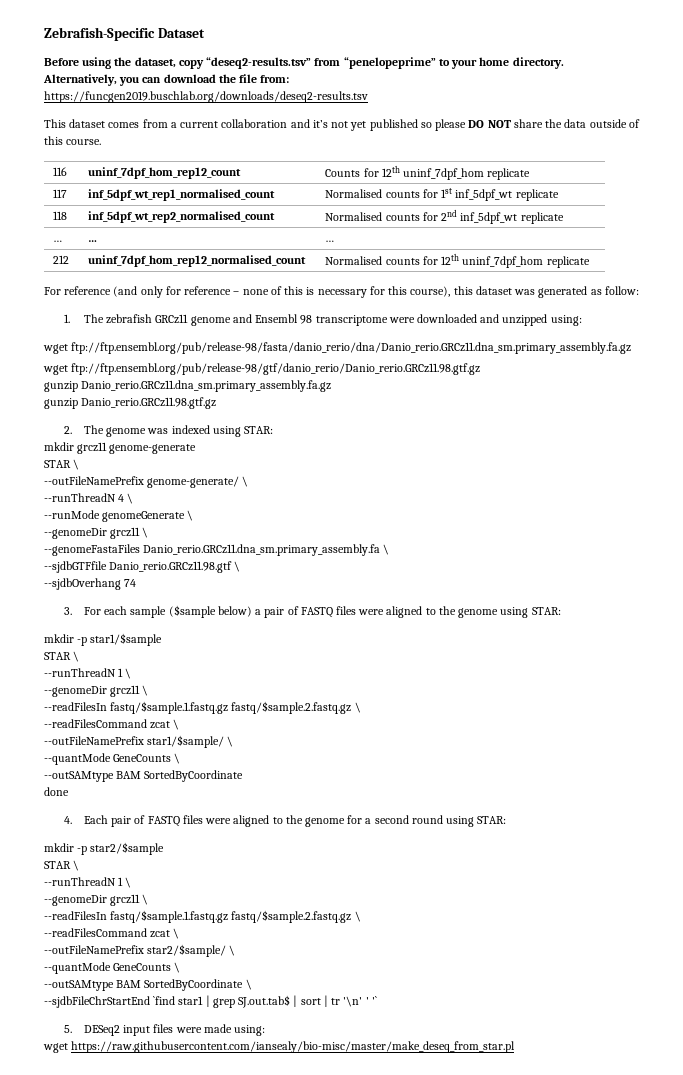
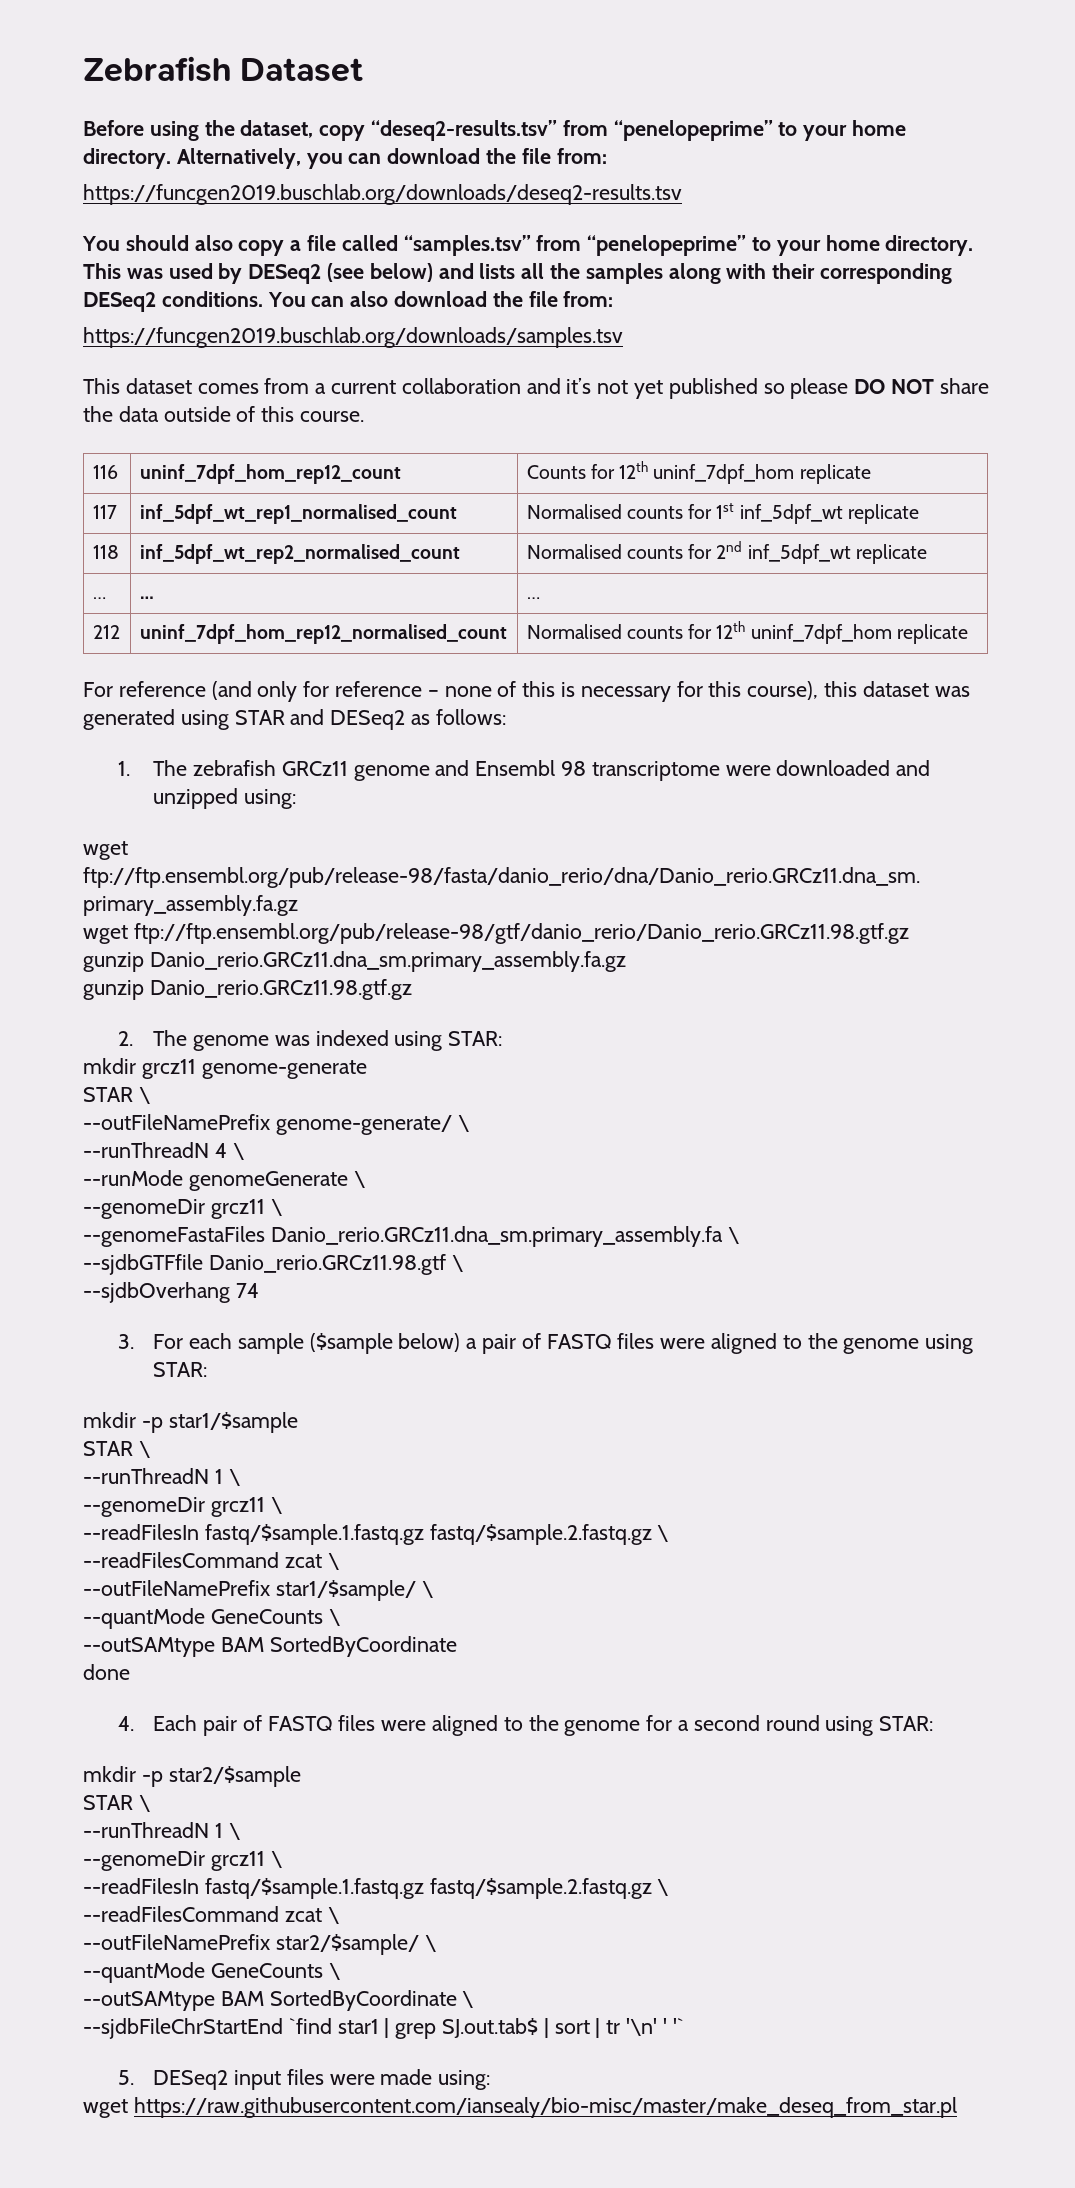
- Zebrafish-Specific Dataset
+ Zebrafish Dataset
+ You should also copy a file called “samples.tsv” from “penelopeprime” to your home directory. This was used by DESeq2 (see below) and lists all the samples along with their corresponding DESeq2 conditions. You can also download the file from:
+ https://funcgen2019.buschlab.org/downloads/samples.tsv
- For reference (and only for reference – none of this is necessary for this course), this dataset was generated as follow:
+ For reference (and only for reference – none of this is necessary for this course), this dataset was generated using STAR and DESeq2 as follows:

